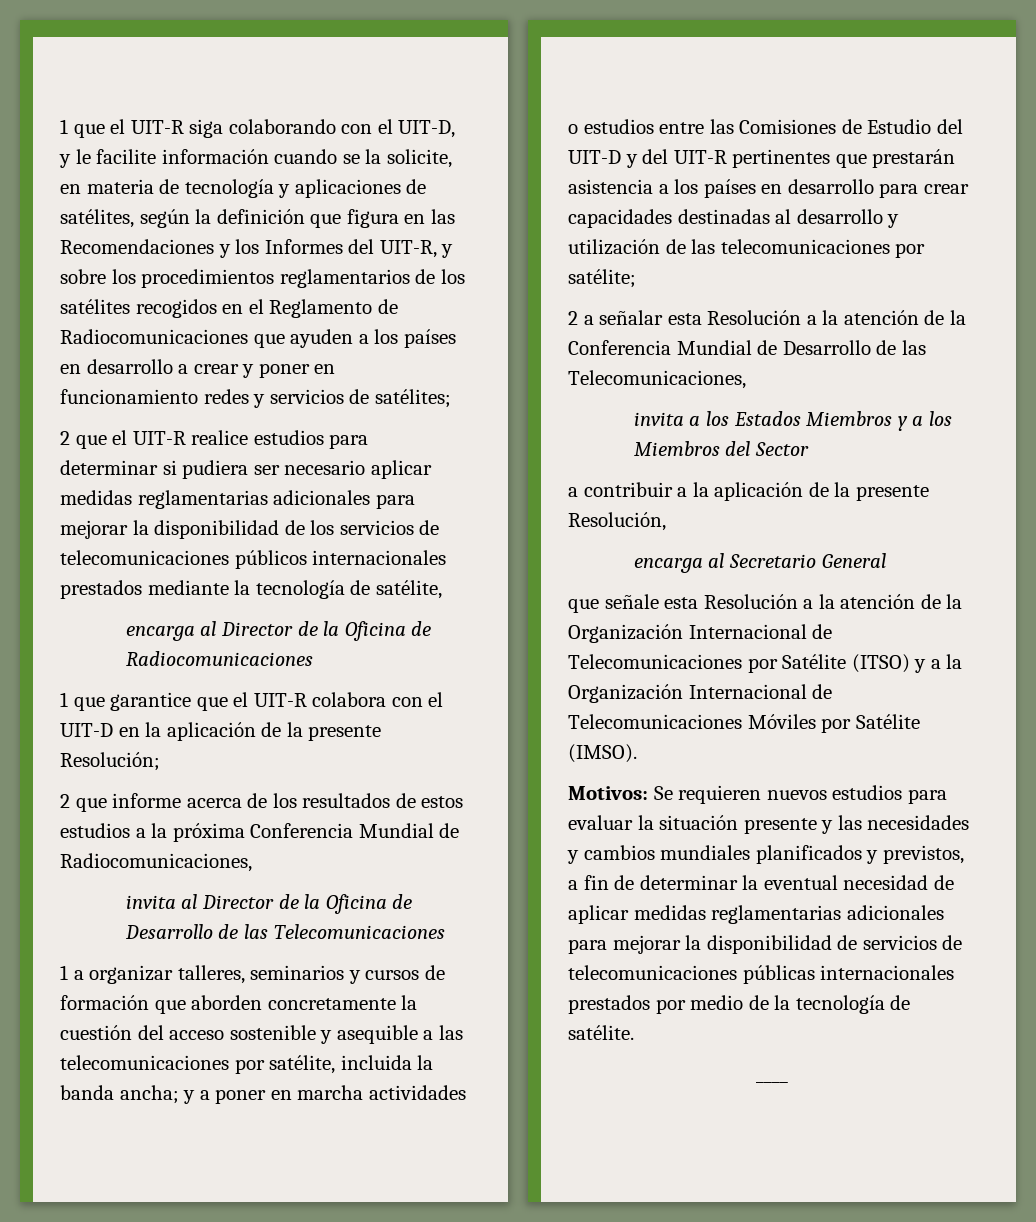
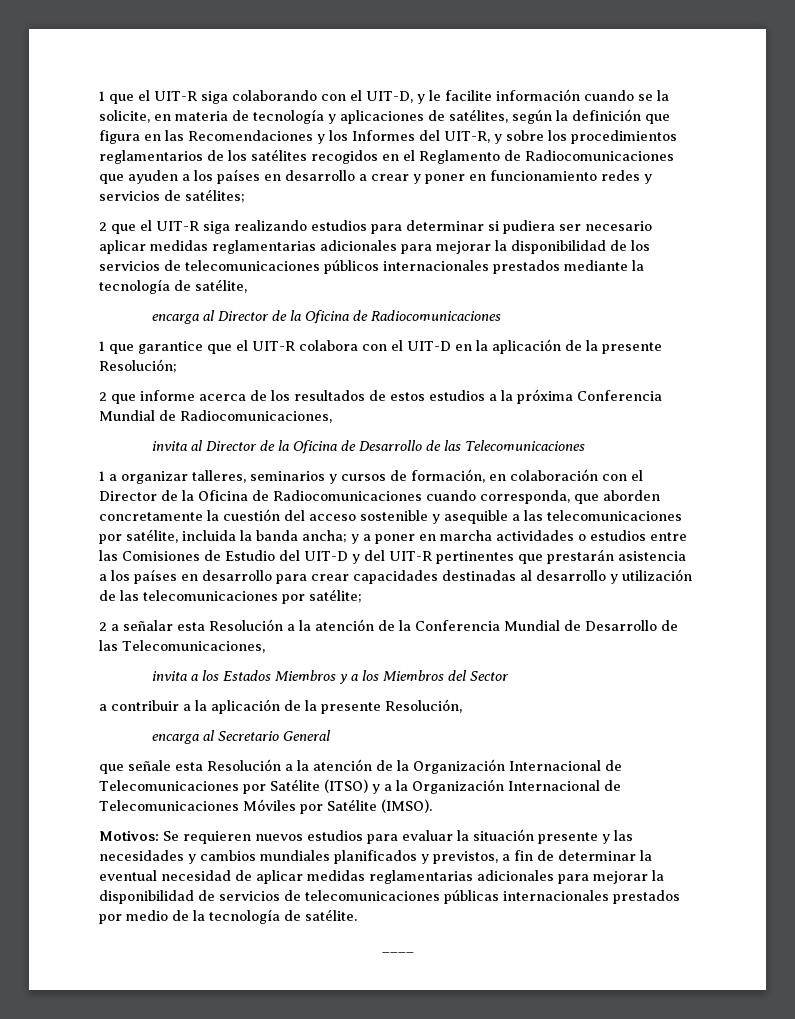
- 2 que el UIT-R realice estudios para determinar si pudiera ser necesario aplicar medidas reglamentarias adicionales para mejorar la disponibilidad de los servicios de telecomunicaciones públicos internacionales prestados mediante la tecnología de satélite,
+ 2 que el UIT-R siga realizando estudios para determinar si pudiera ser necesario aplicar medidas reglamentarias adicionales para mejorar la disponibilidad de los servicios de telecomunicaciones públicos internacionales prestados mediante la tecnología de satélite,
- 1 a organizar talleres, seminarios y cursos de formación que aborden concretamente la cuestión del acceso sostenible y asequible a las telecomunicaciones por satélite, incluida la banda ancha;
+ 1 a organizar talleres, seminarios y cursos de formación, en colaboración con el Director de la Oficina de Radiocomunicaciones cuando corresponda, que aborden concretamente la cuestión del acceso sostenible y asequible a las telecomunicaciones por satélite, incluida la banda ancha;

